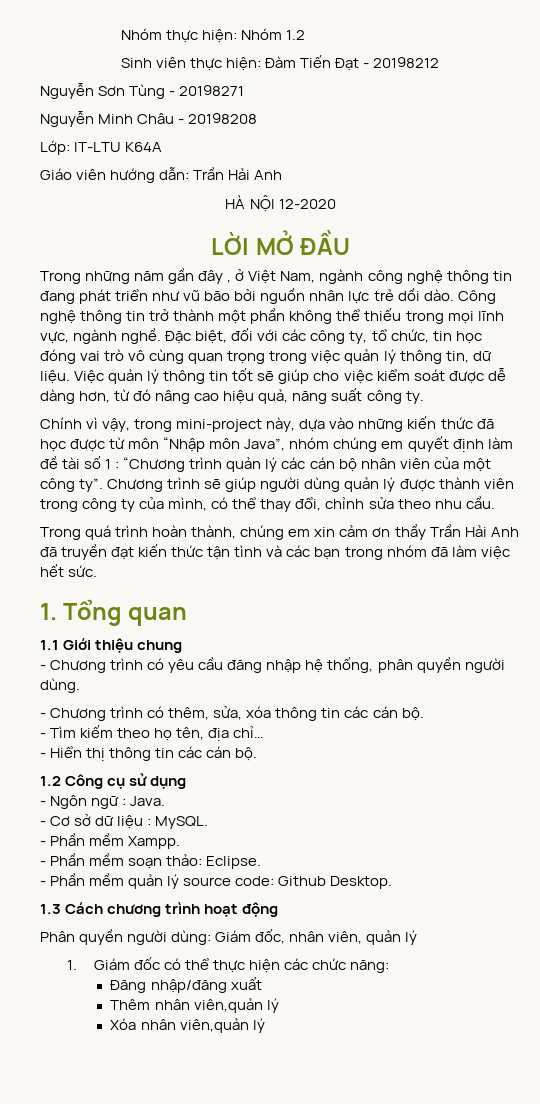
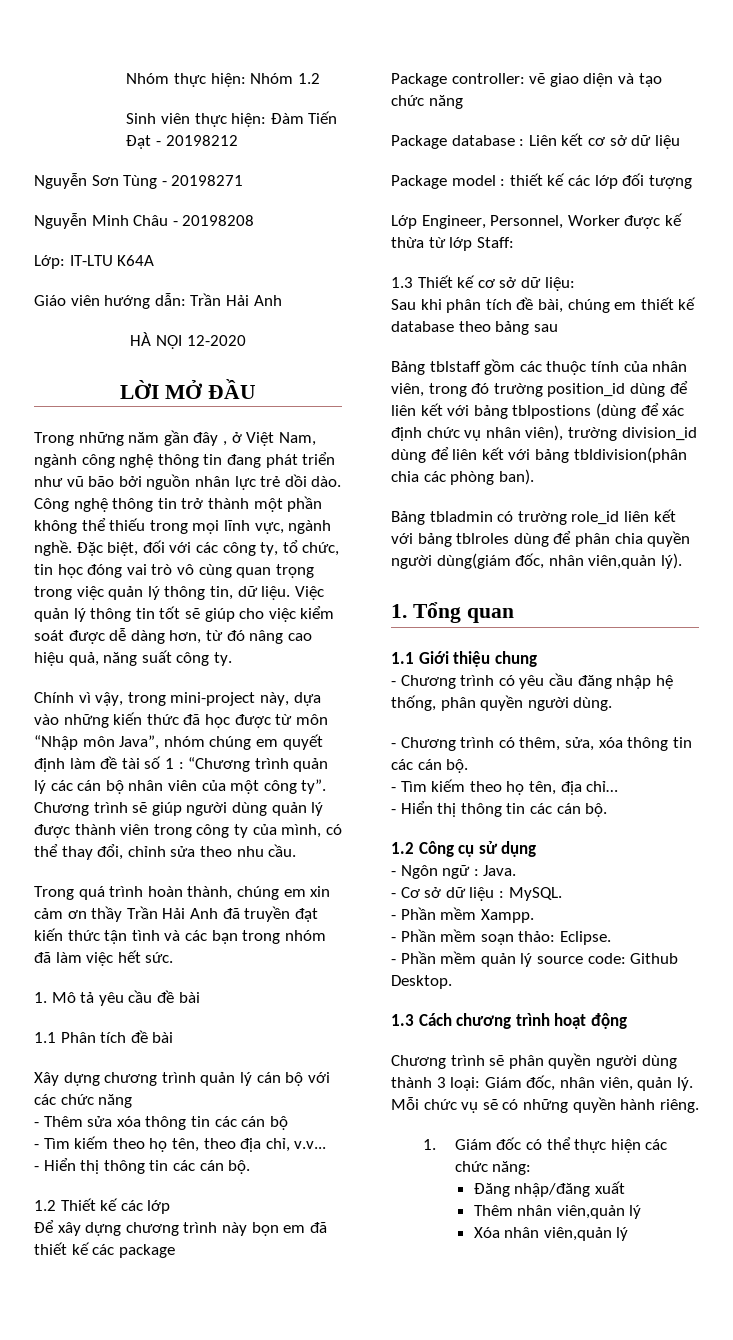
+ 1. Mô tả yêu cầu đề bài
+ 1.1 Phân tích đề bài
+ Xây dựng chương trình quản lý cán bộ với các chức năng
+ - Thêm sửa xóa thông tin các cán bộ
+ - Tìm kiếm theo họ tên, theo địa chỉ, v.v...
+ - Hiển thị thông tin các cán bộ.
+ 1.2 Thiết kế các lớp
+ Để xây dựng chương trình này bọn em đã thiết kế các package
+ Package controller: vẽ giao diện và tạo chức năng
+ Package database : Liên kết cơ sở dữ liệu
+ Package model : thiết kế các lớp đối tượng
+ Lớp Engineer, Personnel, Worker được kế thừa từ lớp Staff:
+ 1.3 Thiết kế cơ sở dữ liệu:
+ Sau khi phân tích đề bài, chúng em thiết kế database theo bảng sau
+ Bảng tblstaff gồm các thuộc tính của nhân viên, trong đó trường position_id dùng để liên kết với bảng tblpostions (dùng để xác định chức vụ nhân viên), trường division_id dùng để liên kết với bảng tbldivision(phân chia các phòng ban).
+ Bảng tbladmin có trường role_id liên kết với bảng tblroles dùng để phân chia quyền người dùng(giám đốc, nhân viên,quản lý).
- Phân quyền người dùng: Giám đốc, nhân viên, quản lý
+ Chương trình sẽ phân quyền người dùng thành 3 loại: Giám đốc, nhân viên, quản lý. Mỗi chức vụ sẽ có những quyền hành riêng.

